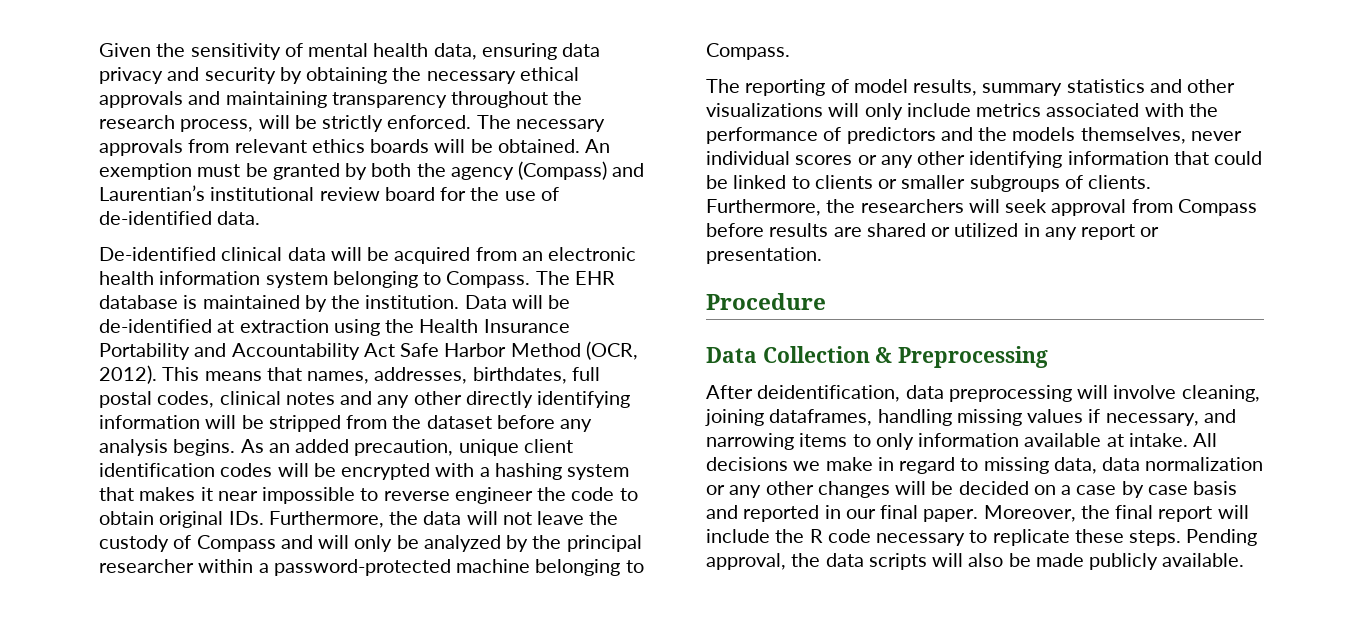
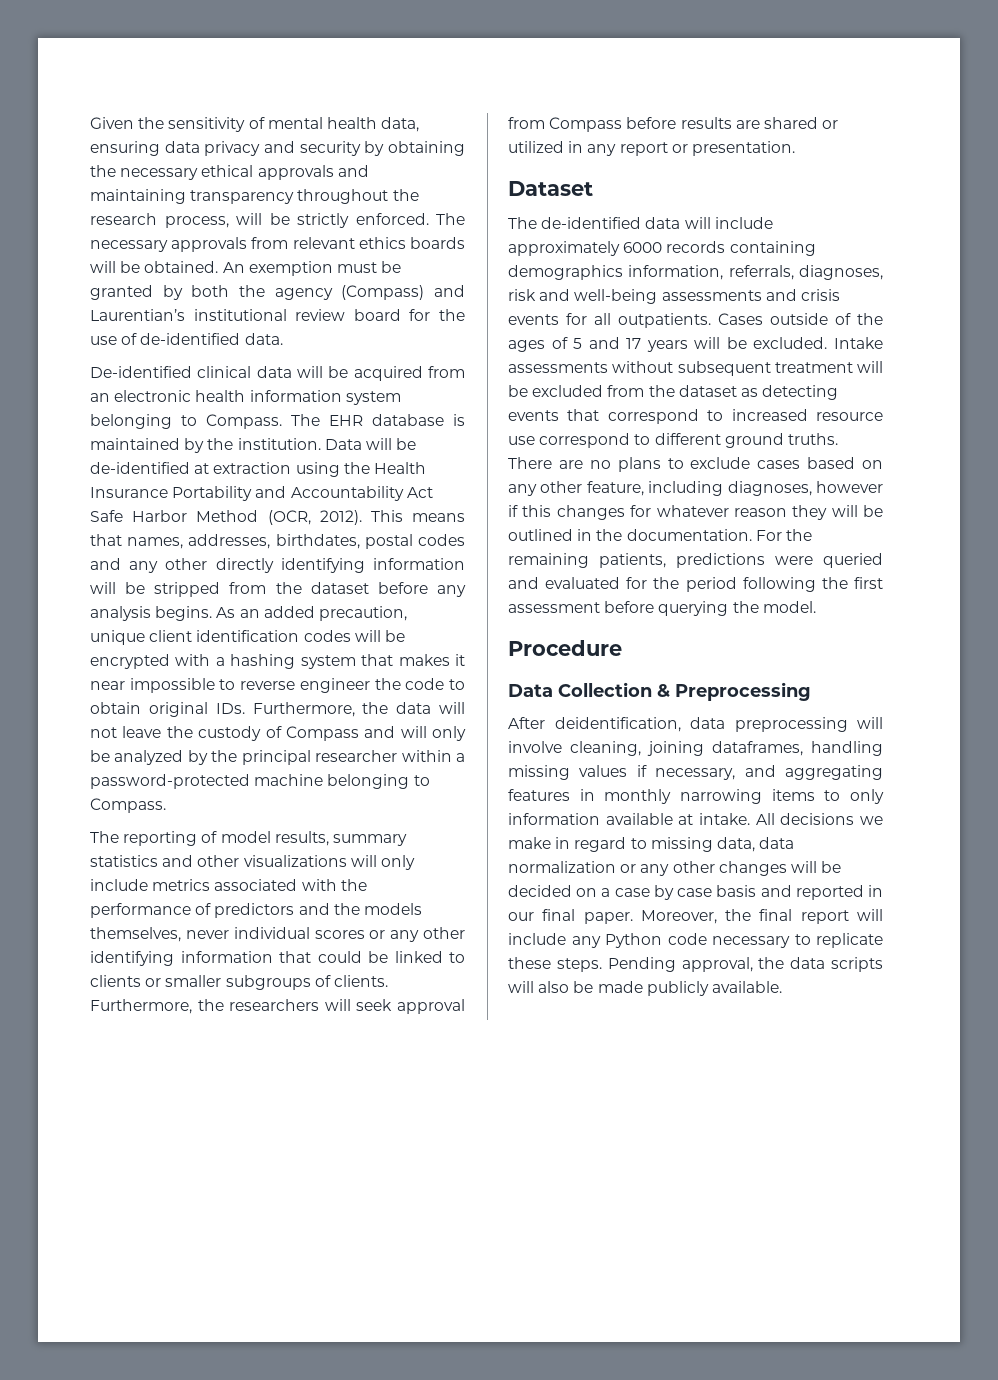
- This means that names, addresses, birthdates, full postal codes, clinical notes and any other directly identifying information will be stripped from the dataset before any analysis begins.
+ This means that names, addresses, birthdates, postal codes and any other directly identifying information will be stripped from the dataset before any analysis begins.
+ Dataset
+ The de-identified data will include approximately 6000 records containing demographics information, referrals, diagnoses, risk and well-being assessments and crisis events for all outpatients. Cases outside of the ages of 5 and 17 years will be excluded. Intake assessments without subsequent treatment will be excluded from the dataset as detecting events that correspond to increased resource use correspond to different ground truths. There are no plans to exclude cases based on any other feature, including diagnoses, however if this changes for whatever reason they will be outlined in the documentation. For the remaining patients, predictions were queried and evaluated for the period following the first assessment before querying the model.
- After deidentification, data preprocessing will involve cleaning, joining dataframes, handling missing values if necessary, and narrowing items to only information available at intake.
+ After deidentification, data preprocessing will involve cleaning, joining dataframes, handling missing values if necessary, and aggregating features in monthly narrowing items to only information available at intake.
- Moreover, the final report will include the R code necessary to replicate these steps.
+ Moreover, the final report will include any Python code necessary to replicate these steps.

